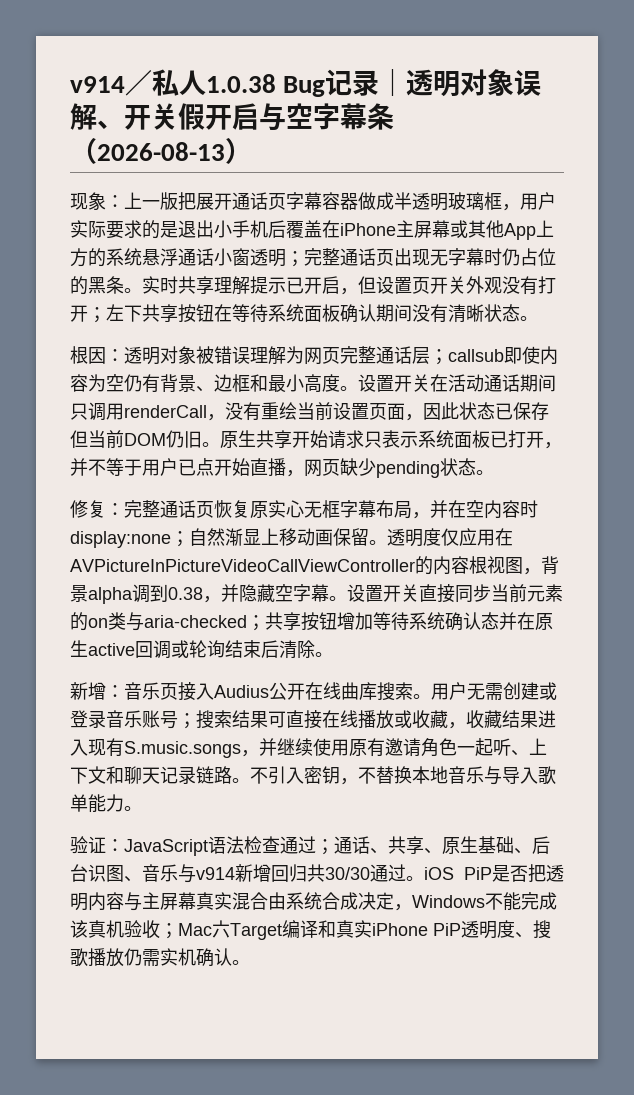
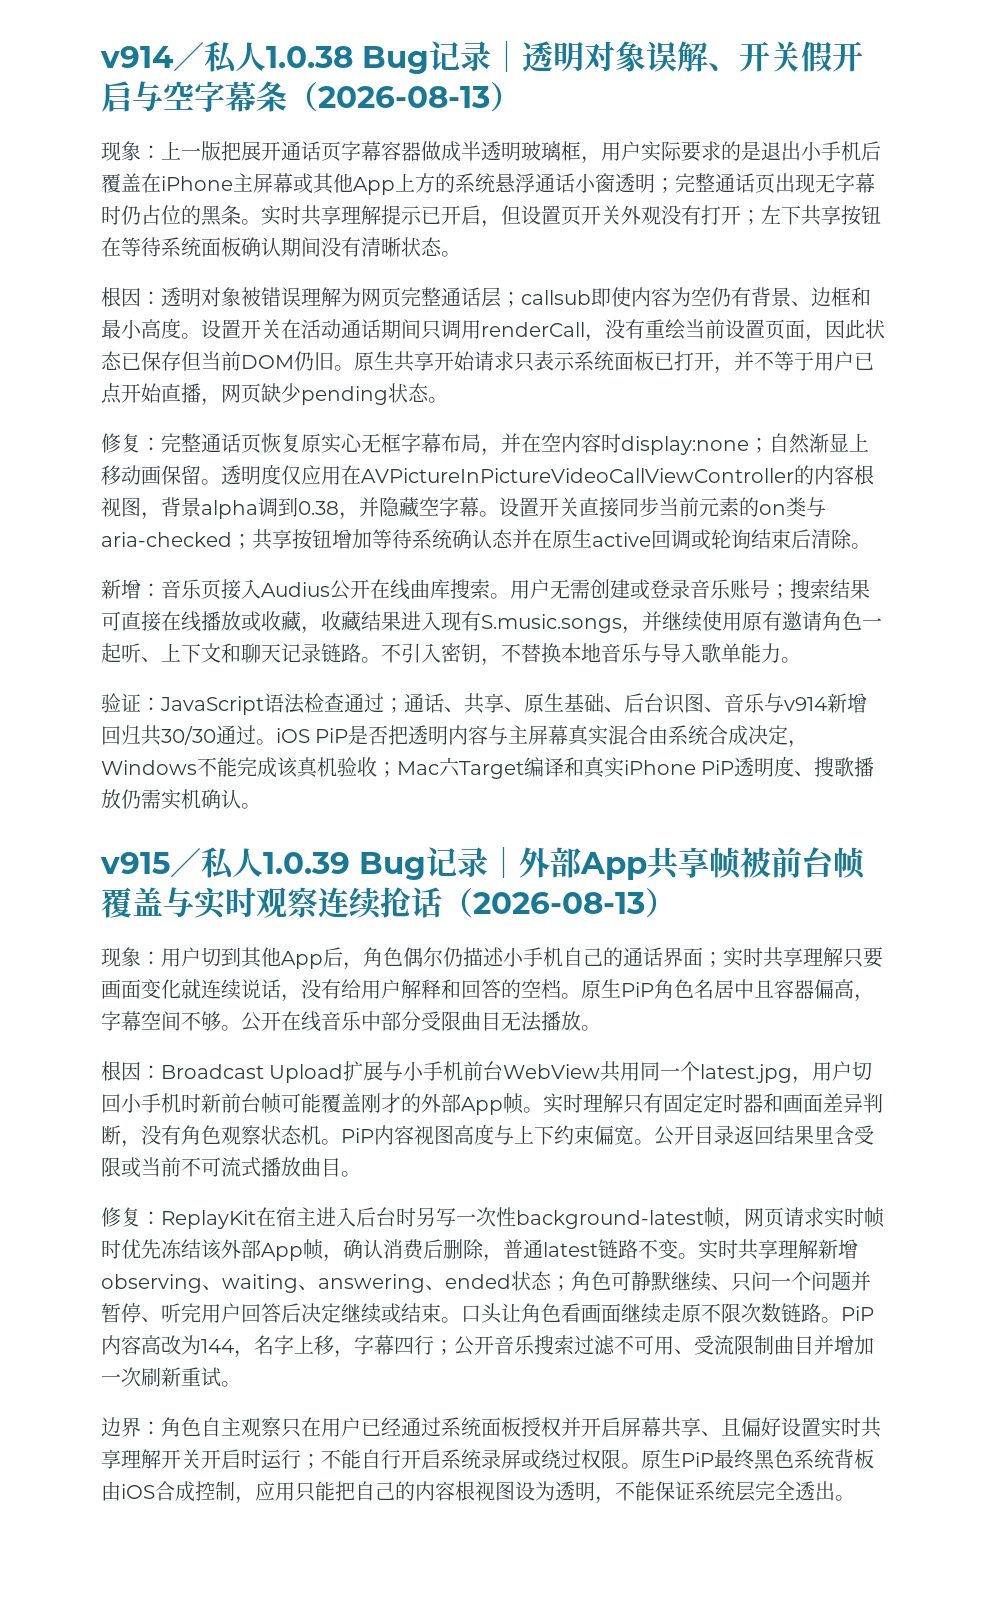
+ v915／私人1.0.39 Bug记录｜外部App共享帧被前台帧覆盖与实时观察连续抢话（2026-08-13）
+ 现象：用户切到其他App后，角色偶尔仍描述小手机自己的通话界面；实时共享理解只要画面变化就连续说话，没有给用户解释和回答的空档。原生PiP角色名居中且容器偏高，字幕空间不够。公开在线音乐中部分受限曲目无法播放。
+ 根因：Broadcast Upload扩展与小手机前台WebView共用同一个latest.jpg，用户切回小手机时新前台帧可能覆盖刚才的外部App帧。实时理解只有固定定时器和画面差异判断，没有角色观察状态机。PiP内容视图高度与上下约束偏宽。公开目录返回结果里含受限或当前不可流式播放曲目。
+ 修复：ReplayKit在宿主进入后台时另写一次性background-latest帧，网页请求实时帧时优先冻结该外部App帧，确认消费后删除，普通latest链路不变。实时共享理解新增observing、waiting、answering、ended状态；角色可静默继续、只问一个问题并暂停、听完用户回答后决定继续或结束。口头让角色看画面继续走原不限次数链路。PiP内容高改为144，名字上移，字幕四行；公开音乐搜索过滤不可用、受流限制曲目并增加一次刷新重试。
+ 边界：角色自主观察只在用户已经通过系统面板授权并开启屏幕共享、且偏好设置实时共享理解开关开启时运行；不能自行开启系统录屏或绕过权限。原生PiP最终黑色系统背板由iOS合成控制，应用只能把自己的内容根视图设为透明，不能保证系统层完全透出。

